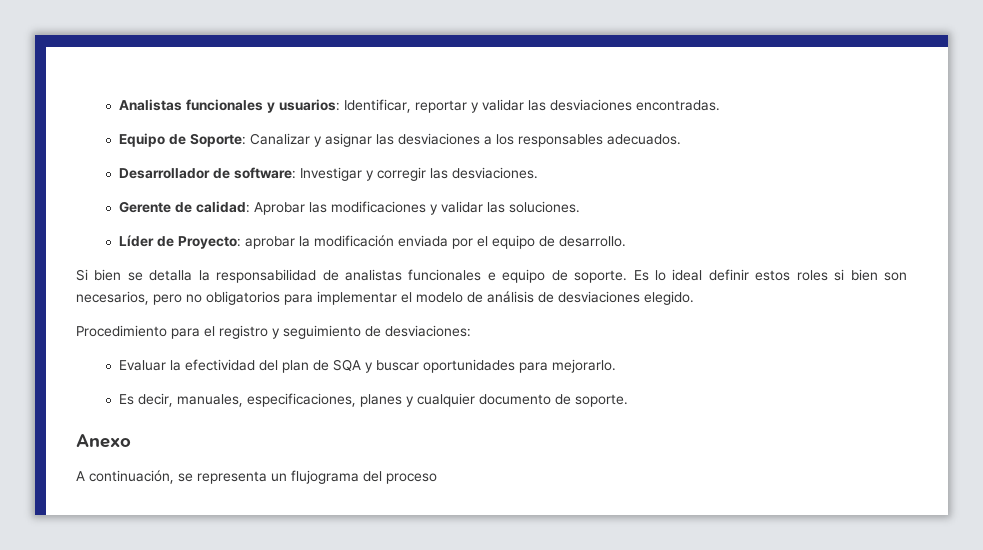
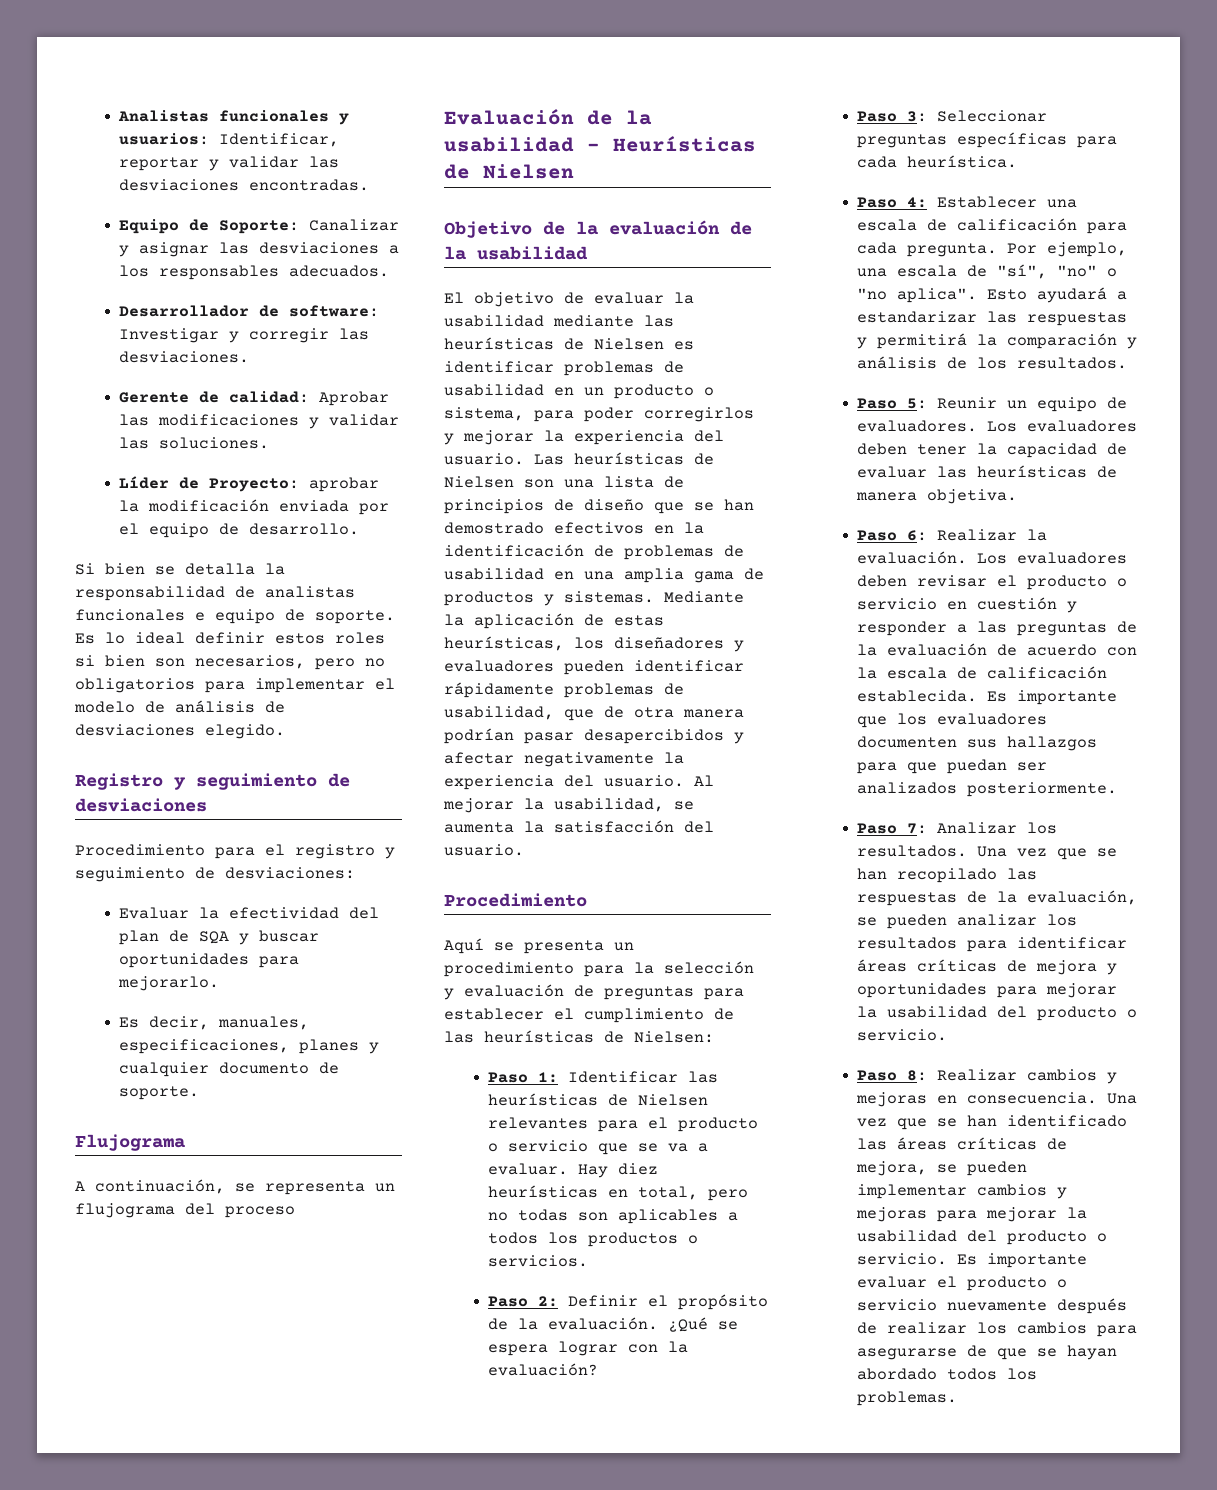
+ Registro y seguimiento de desviaciones
- Anexo
+ Flujograma
+ Evaluación de la usabilidad – Heurísticas de Nielsen
+ Objetivo de la evaluación de la usabilidad
+ El objetivo de evaluar la usabilidad mediante las heurísticas de Nielsen es identificar problemas de usabilidad en un producto o sistema, para poder corregirlos y mejorar la experiencia del usuario. Las heurísticas de Nielsen son una lista de principios de diseño que se han demostrado efectivos en la identificación de problemas de usabilidad en una amplia gama de productos y sistemas. Mediante la aplicación de estas heurísticas, los diseñadores y evaluadores pueden identificar rápidamente problemas de usabilidad, que de otra manera podrían pasar desapercibidos y afectar negativamente la experiencia del usuario. Al mejorar la usabilidad, se aumenta la satisfacción del usuario.
+ Procedimiento
+ Aquí se presenta un procedimiento para la selección y evaluación de preguntas para establecer el cumplimiento de las heurísticas de Nielsen:
+ Paso 1: Identificar las heurísticas de Nielsen relevantes para el producto o servicio que se va a evaluar. Hay diez heurísticas en total, pero no todas son aplicables a todos los productos o servicios.
+ Paso 2: Definir el propósito de la evaluación. ¿Qué se espera lograr con la evaluación?
+ Paso 3: Seleccionar preguntas específicas para cada heurística.
+ Paso 4: Establecer una escala de calificación para cada pregunta. Por ejemplo, una escala de "sí", "no" o "no aplica". Esto ayudará a estandarizar las respuestas y permitirá la comparación y análisis de los resultados.
+ Paso 5: Reunir un equipo de evaluadores. Los evaluadores deben tener la capacidad de evaluar las heurísticas de manera objetiva.
+ Paso 6: Realizar la evaluación. Los evaluadores deben revisar el producto o servicio en cuestión y responder a las preguntas de la evaluación de acuerdo con la escala de calificación establecida. Es importante que los evaluadores documenten sus hallazgos para que puedan ser analizados posteriormente.
+ Paso 7: Analizar los resultados. Una vez que se han recopilado las respuestas de la evaluación, se pueden analizar los resultados para identificar áreas críticas de mejora y oportunidades para mejorar la usabilidad del producto o servicio.
+ Paso 8: Realizar cambios y mejoras en consecuencia. Una vez que se han identificado las áreas críticas de mejora, se pueden implementar cambios y mejoras para mejorar la usabilidad del producto o servicio. Es importante evaluar el producto o servicio nuevamente después de realizar los cambios para asegurarse de que se hayan abordado todos los problemas.

